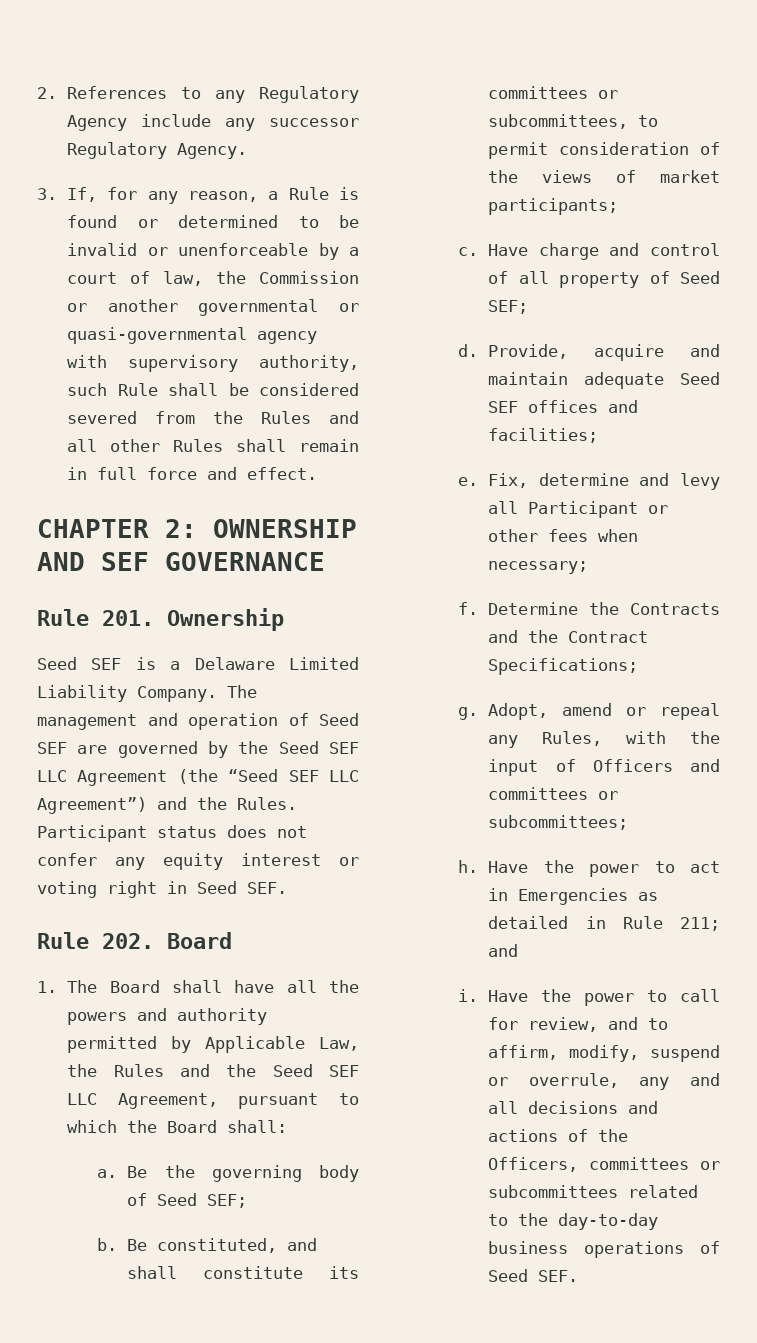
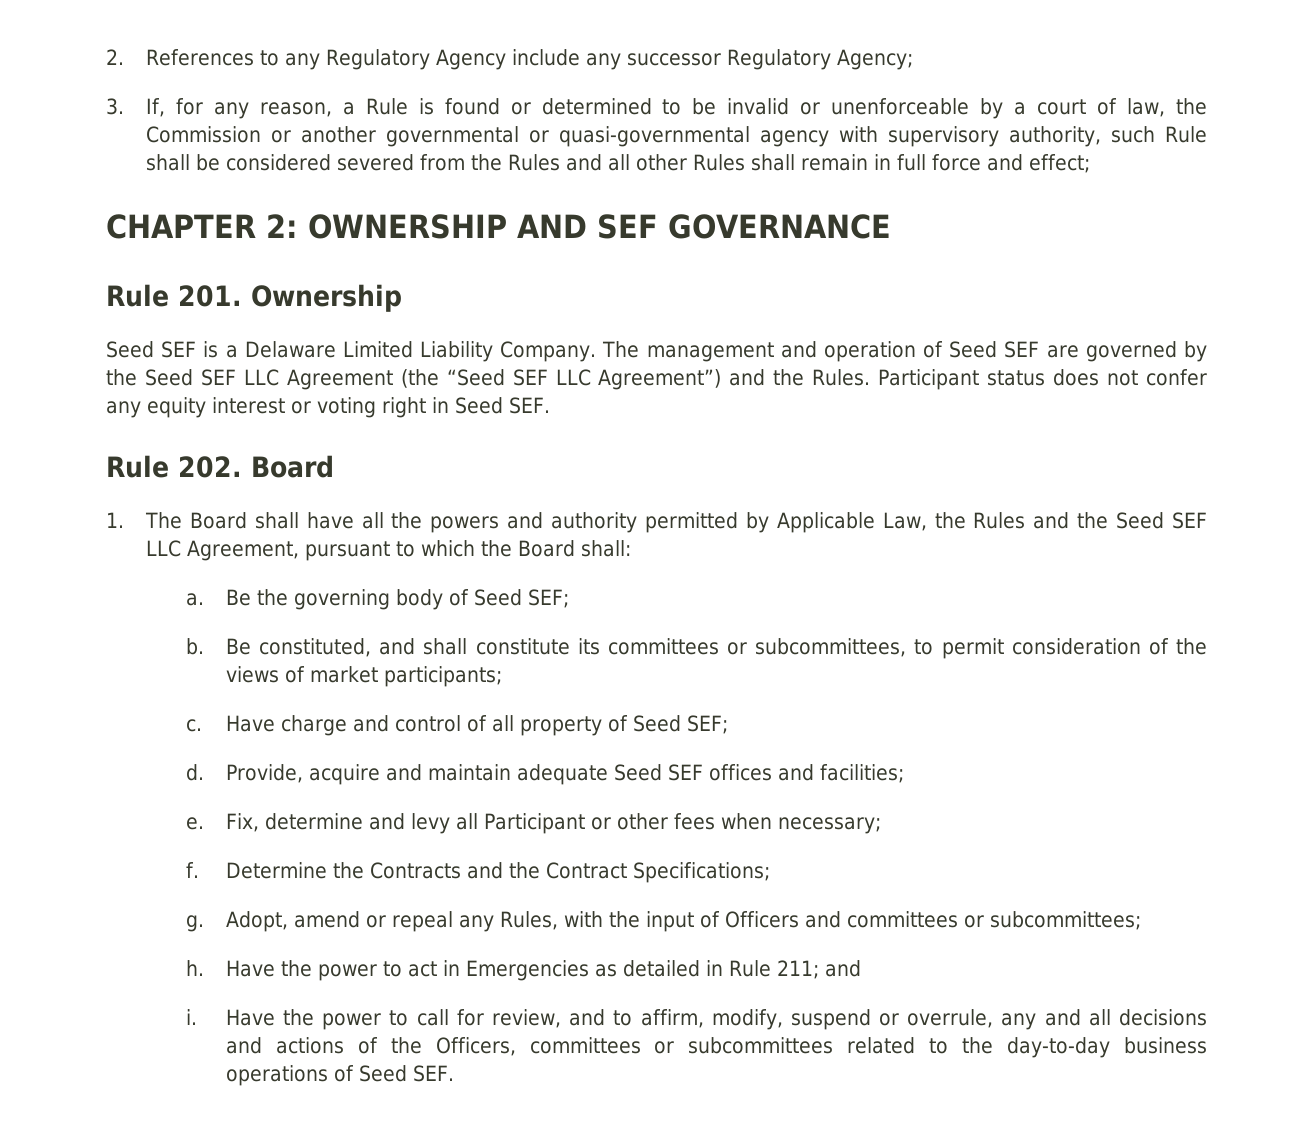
- 2. References to any Regulatory Agency include any successor Regulatory Agency.
+ 2. References to any Regulatory Agency include any successor Regulatory Agency;
- 3. If, for any reason, a Rule is found or determined to be invalid or unenforceable by a court of law, the Commission or another governmental or quasi-governmental agency with supervisory authority, such Rule shall be considered severed from the Rules and all other Rules shall remain in full force and effect.
+ 3. If, for any reason, a Rule is found or determined to be invalid or unenforceable by a court of law, the Commission or another governmental or quasi-governmental agency with supervisory authority, such Rule shall be considered severed from the Rules and all other Rules shall remain in full force and effect;

